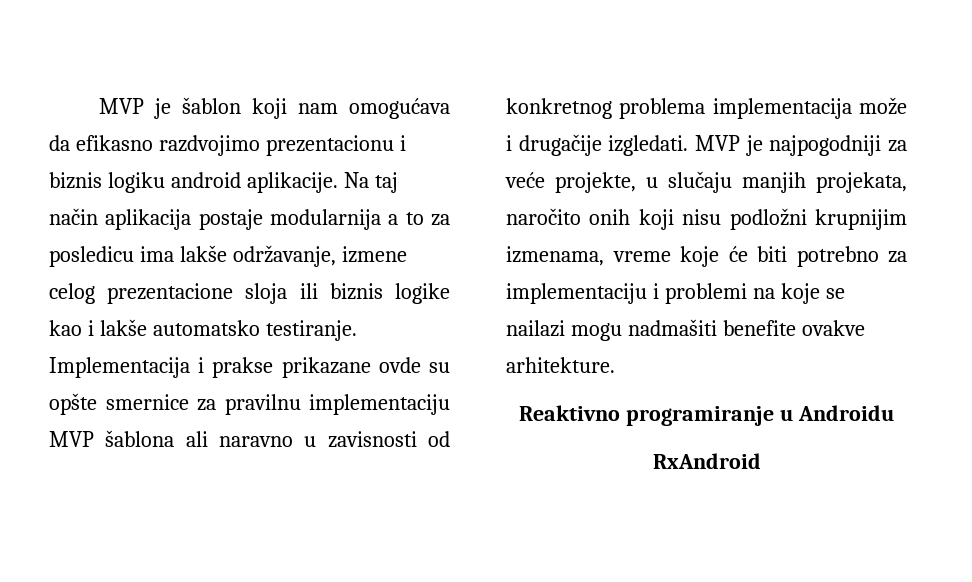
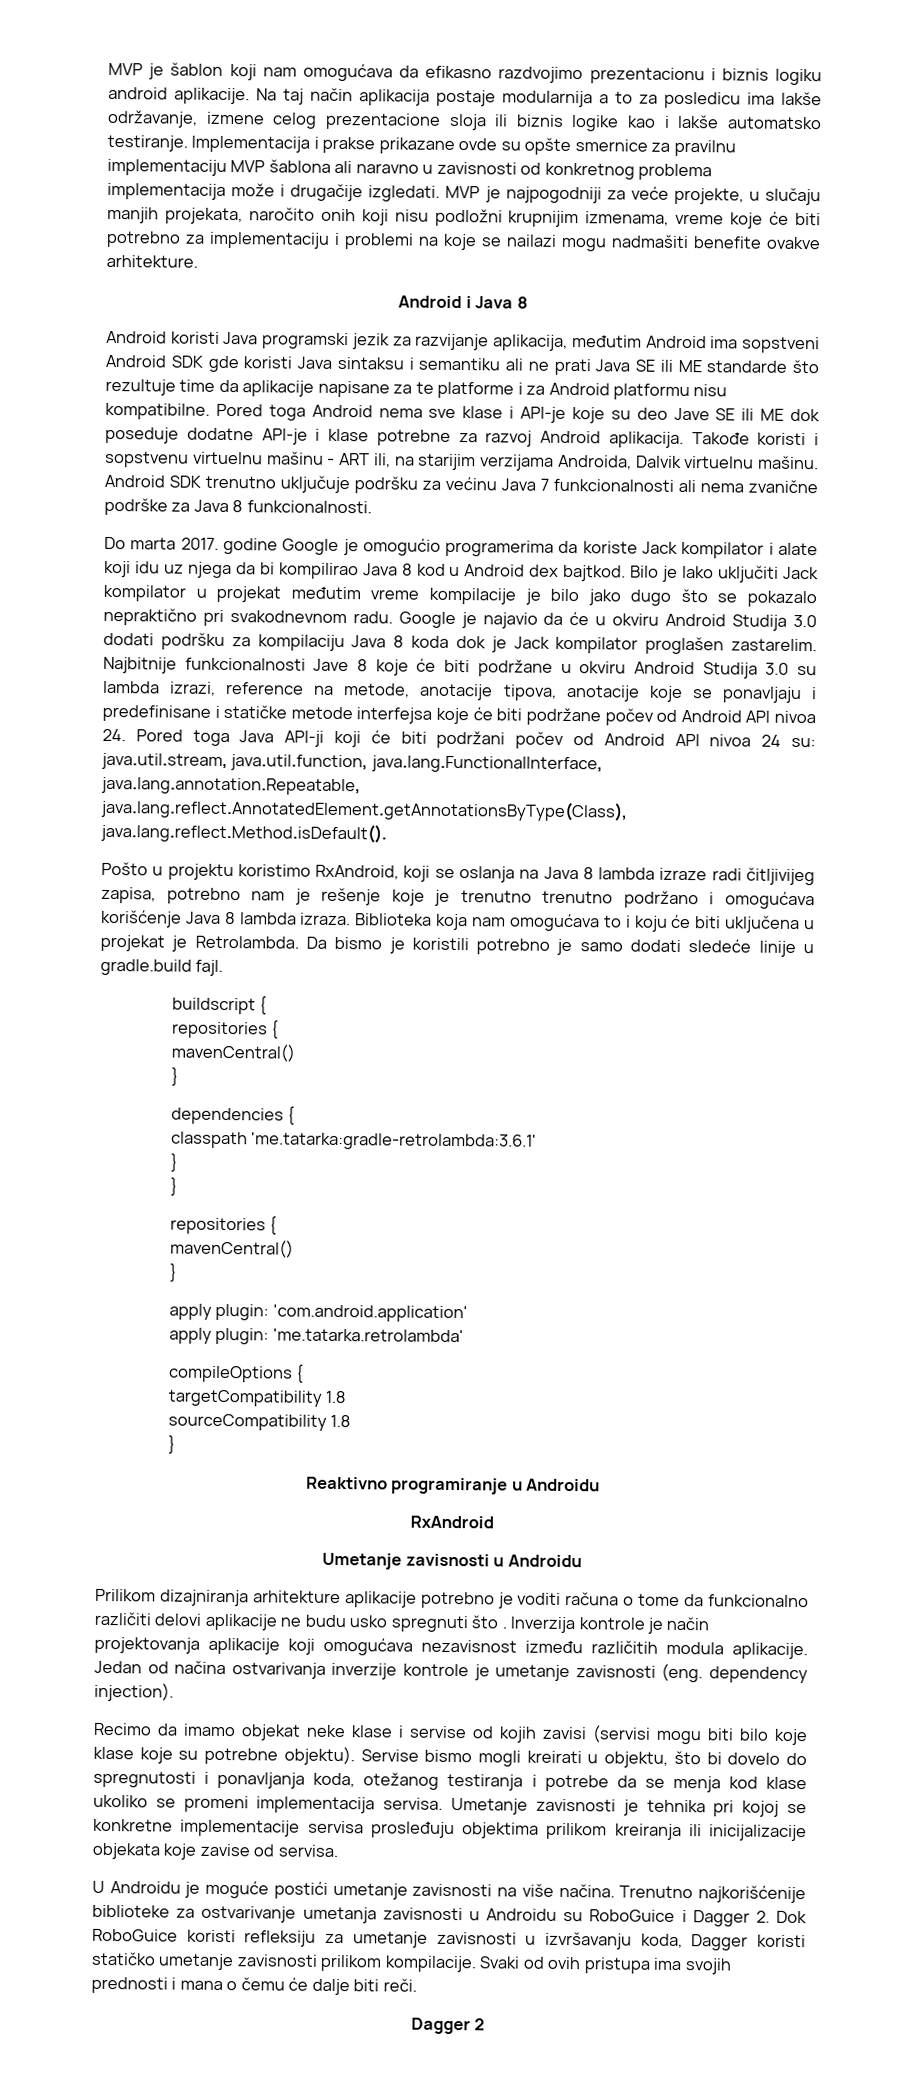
+ Android i Java 8
+ Android koristi Java programski jezik za razvijanje aplikacija, međutim Android ima sopstveni Android SDK gde koristi Java sintaksu i semantiku ali ne prati Java SE ili ME standarde što rezultuje time da aplikacije napisane za te platforme i za Android platformu nisu kompatibilne. Pored toga Android nema sve klase i API-je koje su deo Jave SE ili ME dok poseduje dodatne API-je i klase potrebne za razvoj Android aplikacija. Takođe koristi i sopstvenu virtuelnu mašinu - ART ili, na starijim verzijama Androida, Dalvik virtuelnu mašinu. Android SDK trenutno uključuje podršku za većinu Java 7 funkcionalnosti ali nema zvanične podrške za Java 8 funkcionalnosti.
+ Do marta 2017. godine Google je omogućio programerima da koriste Jack kompilator i alate koji idu uz njega da bi kompilirao Java 8 kod u Android dex bajtkod. Bilo je lako uključiti Jack kompilator u projekat međutim vreme kompilacije je bilo jako dugo što se pokazalo nepraktično pri svakodnevnom radu. Google je najavio da će u okviru Android Studija 3.0 dodati podršku za kompilaciju Java 8 koda dok je Jack kompilator proglašen zastarelim. Najbitnije funkcionalnosti Jave 8 koje će biti podržane u okviru Android Studija 3.0 su lambda izrazi, reference na metode, anotacije tipova, anotacije koje se ponavljaju i predefinisane i statičke metode interfejsa koje će biti podržane počev od Android API nivoa 24. Pored toga Java API-ji koji će biti podržani počev od Android API nivoa 24 su: java.util.stream, java.util.function, java.lang.FunctionalInterface, java.lang.annotation.Repeatable, java.lang.reflect.AnnotatedElement.getAnnotationsByType(Class), java.lang.reflect.Method.isDefault().
+ Pošto u projektu koristimo RxAndroid, koji se oslanja na Java 8 lambda izraze radi čitljivijeg zapisa, potrebno nam je rešenje koje je trenutno trenutno podržano i omogućava korišćenje Java 8 lambda izraza. Biblioteka koja nam omogućava to i koju će biti uključena u projekat je Retrolambda. Da bismo je koristili potrebno je samo dodati sledeće linije u gradle.build fajl.
+ buildscript {
+ repositories {
+ mavenCentral()
+ }
+ dependencies {
+ classpath 'me.tatarka:gradle-retrolambda:3.6.1'
+ }
+ }
+ repositories {
+ mavenCentral()
+ }
+ apply plugin: 'com.android.application'
+ apply plugin: 'me.tatarka.retrolambda'
+ compileOptions {
+ targetCompatibility 1.8
+ sourceCompatibility 1.8
+ }
+ Umetanje zavisnosti u Androidu
+ Prilikom dizajniranja arhitekture aplikacije potrebno je voditi računa o tome da funkcionalno različiti delovi aplikacije ne budu usko spregnuti što . Inverzija kontrole je način projektovanja aplikacije koji omogućava nezavisnost između različitih modula aplikacije. Jedan od načina ostvarivanja inverzije kontrole je umetanje zavisnosti (eng. dependency injection).
+ Recimo da imamo objekat neke klase i servise od kojih zavisi (servisi mogu biti bilo koje klase koje su potrebne objektu). Servise bismo mogli kreirati u objektu, što bi dovelo do spregnutosti i ponavljanja koda, otežanog testiranja i potrebe da se menja kod klase ukoliko se promeni implementacija servisa. Umetanje zavisnosti je tehnika pri kojoj se konkretne implementacije servisa prosleđuju objektima prilikom kreiranja ili inicijalizacije objekata koje zavise od servisa.
+ U Androidu je moguće postići umetanje zavisnosti na više načina. Trenutno najkorišćenije biblioteke za ostvarivanje umetanja zavisnosti u Androidu su RoboGuice i Dagger 2. Dok RoboGuice koristi refleksiju za umetanje zavisnosti u izvršavanju koda, Dagger koristi statičko umetanje zavisnosti prilikom kompilacije. Svaki od ovih pristupa ima svojih prednosti i mana o čemu će dalje biti reči.
+ Dagger 2

